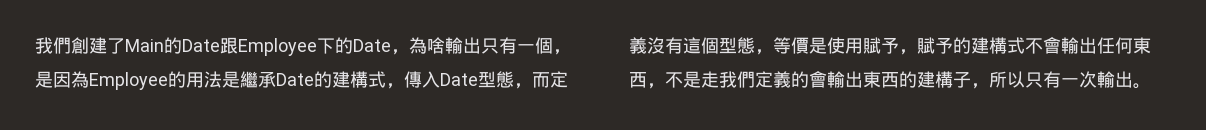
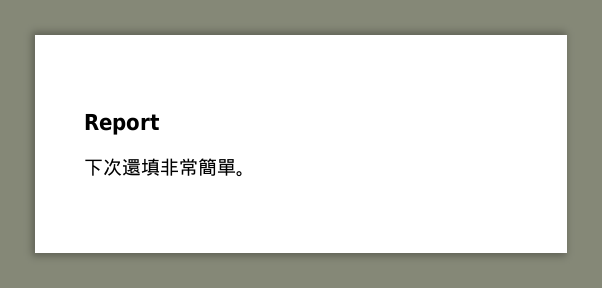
- 我們創建了Main的Date跟Employee下的Date，為啥輸出只有一個，是因為Employee的用法是繼承Date的建構式，傳入Date型態，而定義沒有這個型態，等價是使用賦予，賦予的建構式不會輸出任何東西，不是走我們定義的會輸出東西的建構子，所以只有一次輸出。
+ Report
+ 下次還填非常簡單。

